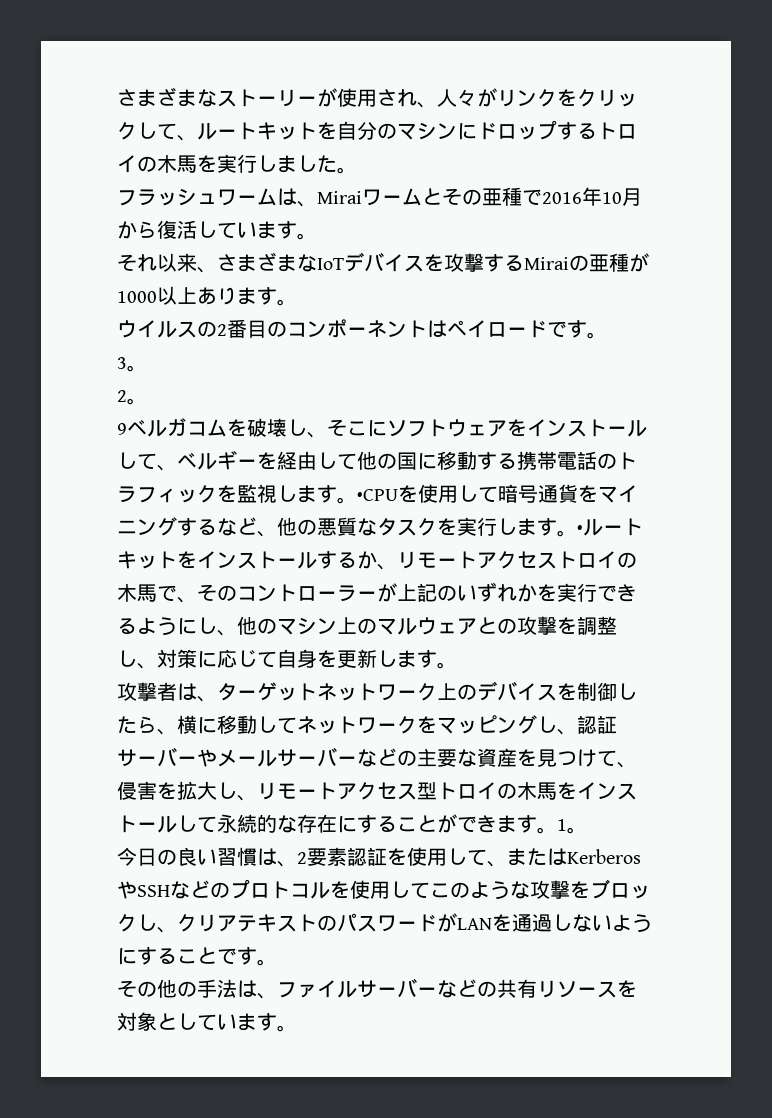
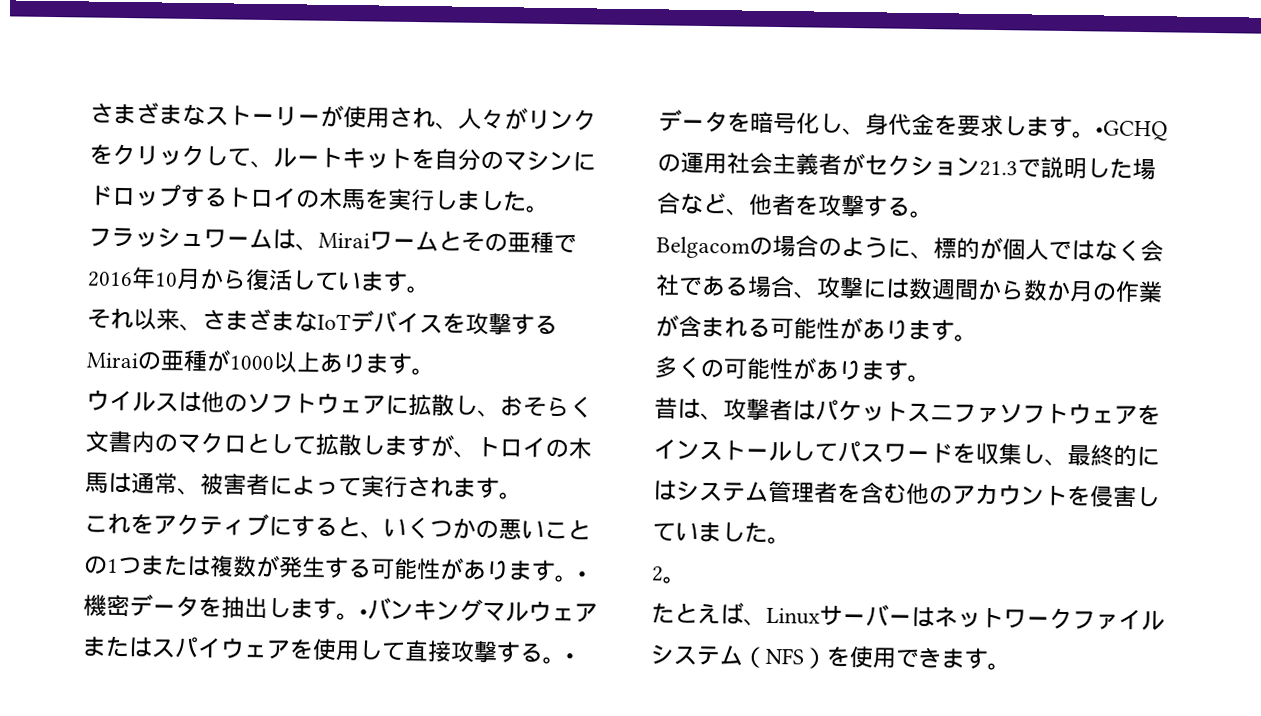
- ウイルスの2番目のコンポーネントはペイロードです。
- 3。
+ ウイルスは他のソフトウェアに拡散し、おそらく文書内のマクロとして拡散しますが、トロイの木馬は通常、被害者によって実行されます。
+ これをアクティブにすると、いくつかの悪いことの1つまたは複数が発生する可能性があります。•機密データを抽出します。•バンキングマルウェアまたはスパイウェアを使用して直接攻撃する。•データを暗号化し、身代金を要求します。•GCHQの運用社会主義者がセクション21.3で説明した場合など、他者を攻撃する。
+ Belgacomの場合のように、標的が個人ではなく会社である場合、攻撃には数週間から数か月の作業が含まれる可能性があります。
+ 多くの可能性があります。
+ 昔は、攻撃者はパケットスニファソフトウェアをインストールしてパスワードを収集し、最終的にはシステム管理者を含む他のアカウントを侵害していました。
  2。
- 9ベルガコムを破壊し、そこにソフトウェアをインストールして、ベルギーを経由して他の国に移動する携帯電話のトラフィックを監視します。•CPUを使用して暗号通貨をマイニングするなど、他の悪質なタスクを実行します。•ルートキットをインストールするか、リモートアクセストロイの木馬で、そのコントローラーが上記のいずれかを実行できるようにし、他のマシン上のマルウェアとの攻撃を調整し、対策に応じて自身を更新します。
- 攻撃者は、ターゲットネットワーク上のデバイスを制御したら、横に移動してネットワークをマッピングし、認証サーバーやメールサーバーなどの主要な資産を見つけて、侵害を拡大し、リモートアクセス型トロイの木馬をインストールして永続的な存在にすることができます。1。
- 今日の良い習慣は、2要素認証を使用して、またはKerberosやSSHなどのプロトコルを使用してこのような攻撃をブロックし、クリアテキストのパスワードがLANを通過しないようにすることです。
- その他の手法は、ファイルサーバーなどの共有リソースを対象としています。
+ たとえば、Linuxサーバーはネットワークファイルシステム（NFS）を使用できます。

